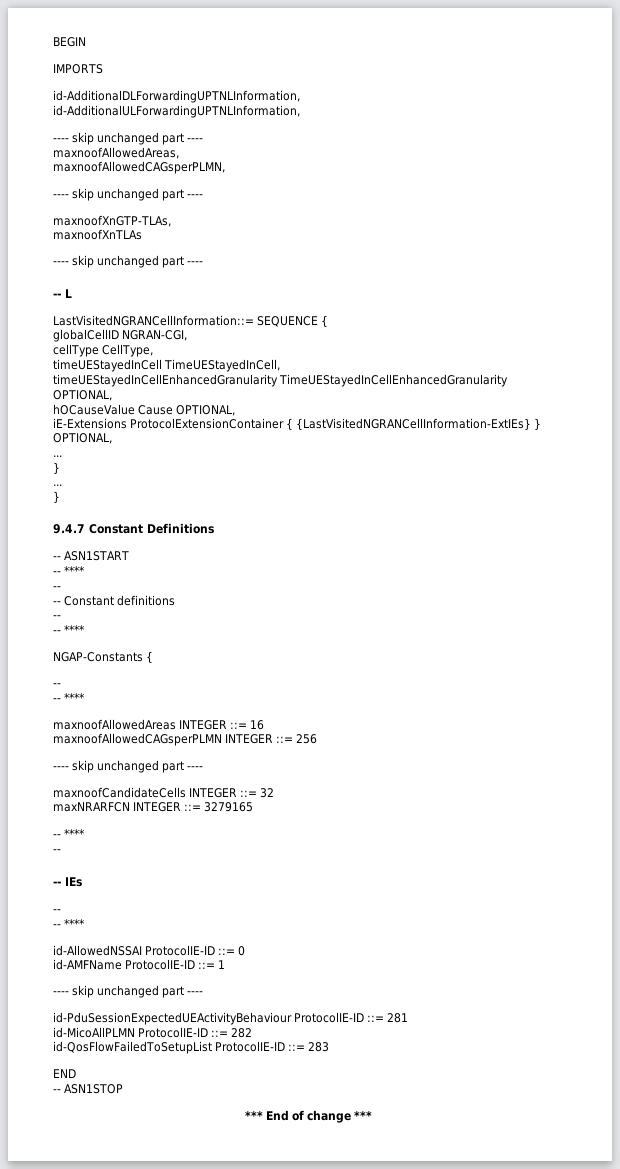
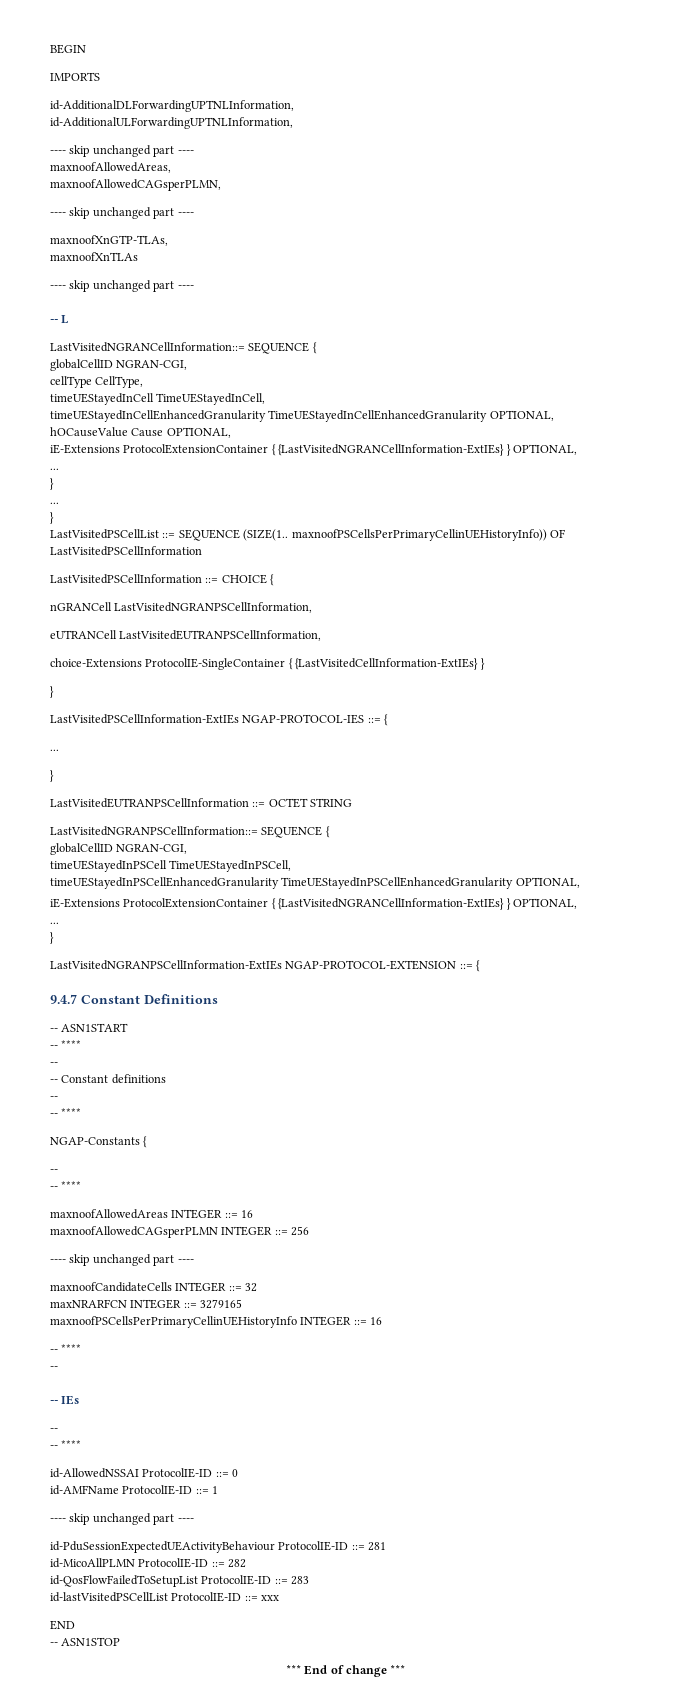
+ LastVisitedPSCellList ::= SEQUENCE (SIZE(1.. maxnoofPSCellsPerPrimaryCellinUEHistoryInfo)) OF LastVisitedPSCellInformation
+ LastVisitedPSCellInformation ::= CHOICE {
+ nGRANCell LastVisitedNGRANPSCellInformation,
+ eUTRANCell LastVisitedEUTRANPSCellInformation,
+ choice-Extensions ProtocolIE-SingleContainer { {LastVisitedCellInformation-ExtIEs} }
+ }
+ LastVisitedPSCellInformation-ExtIEs NGAP-PROTOCOL-IES ::= {
+ ...
+ }
+ LastVisitedEUTRANPSCellInformation ::= OCTET STRING
+ LastVisitedNGRANPSCellInformation::= SEQUENCE {
+ globalCellID NGRAN-CGI,
+ timeUEStayedInPSCell TimeUEStayedInPSCell,
+ timeUEStayedInPSCellEnhancedGranularity TimeUEStayedInPSCellEnhancedGranularity OPTIONAL,
+ iE-Extensions ProtocolExtensionContainer { {LastVisitedNGRANCellInformation-ExtIEs} } OPTIONAL,
+ ...
+ }
+ LastVisitedNGRANPSCellInformation-ExtIEs NGAP-PROTOCOL-EXTENSION ::= {
+ maxnoofPSCellsPerPrimaryCellinUEHistoryInfo INTEGER ::= 16
+ id-lastVisitedPSCellList ProtocolIE-ID ::= xxx

